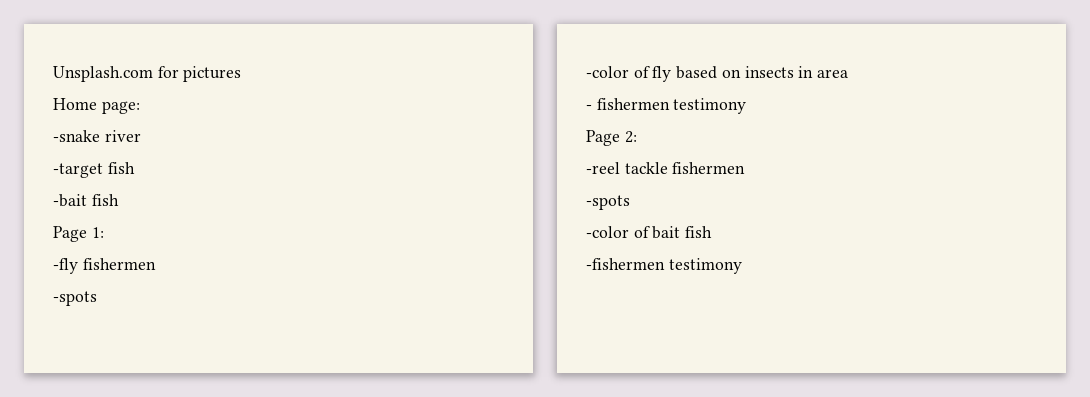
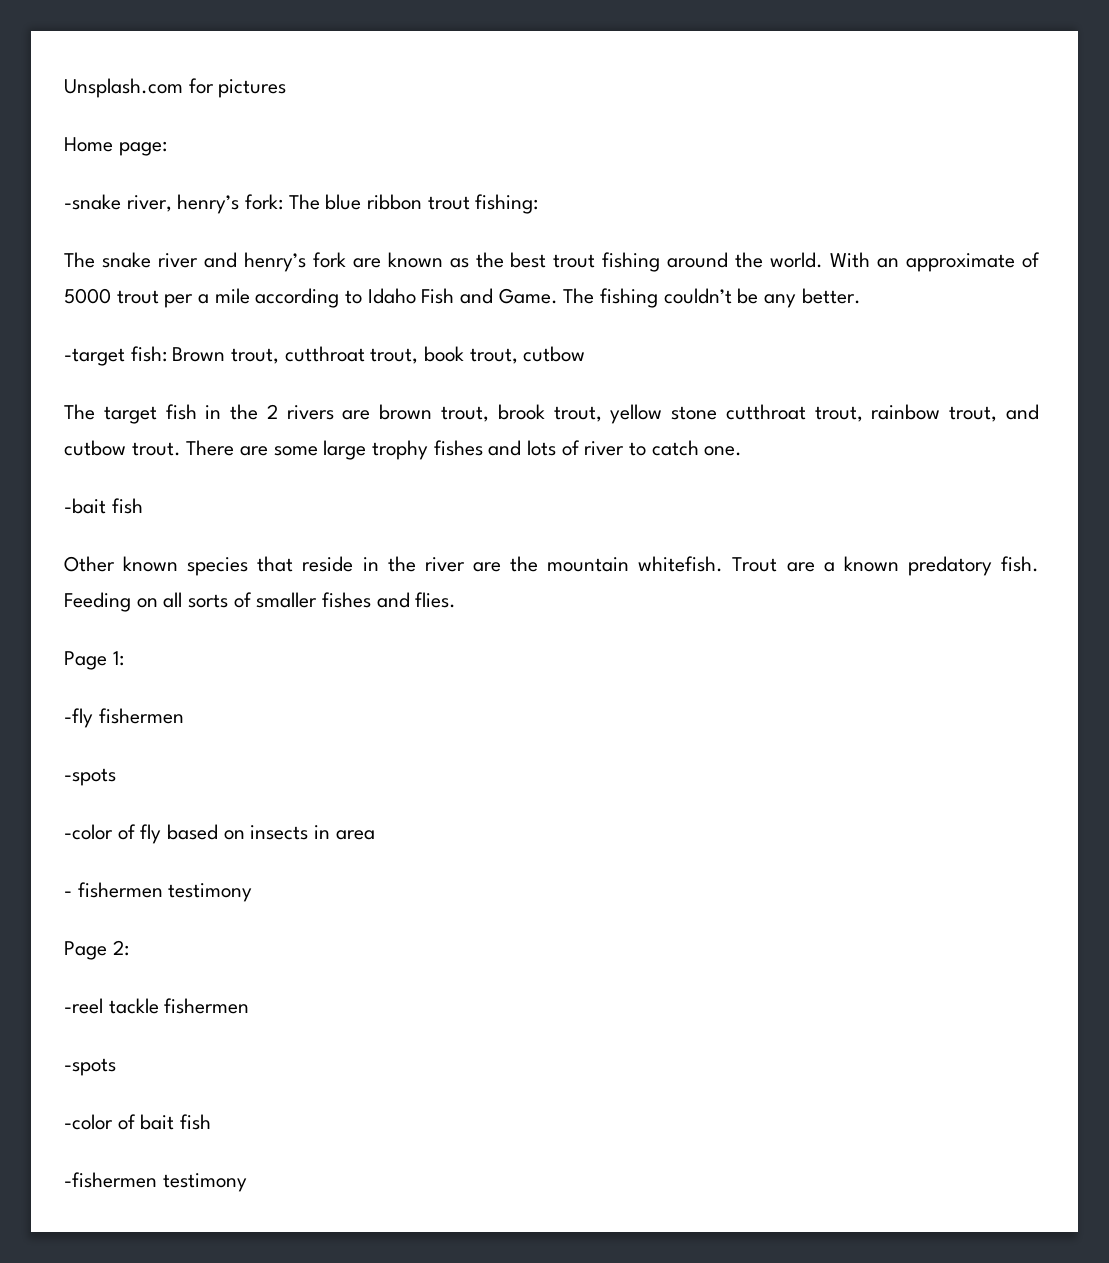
- -snake river
- -target fish
+ -snake river, henry’s fork: The blue ribbon trout fishing:
+ The snake river and henry’s fork are known as the best trout fishing around the world. With an approximate of 5000 trout per a mile according to Idaho Fish and Game. The fishing couldn’t be any better.
+ -target fish: Brown trout, cutthroat trout, book trout, cutbow
+ The target fish in the 2 rivers are brown trout, brook trout, yellow stone cutthroat trout, rainbow trout, and cutbow trout. There are some large trophy fishes and lots of river to catch one.
  -bait fish
+ Other known species that reside in the river are the mountain whitefish. Trout are a known predatory fish. Feeding on all sorts of smaller fishes and flies.

